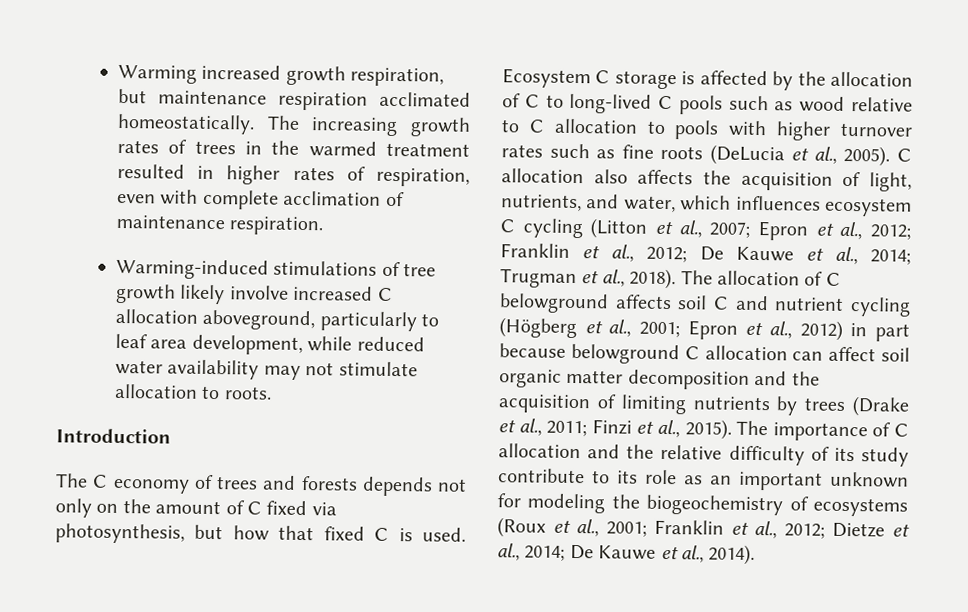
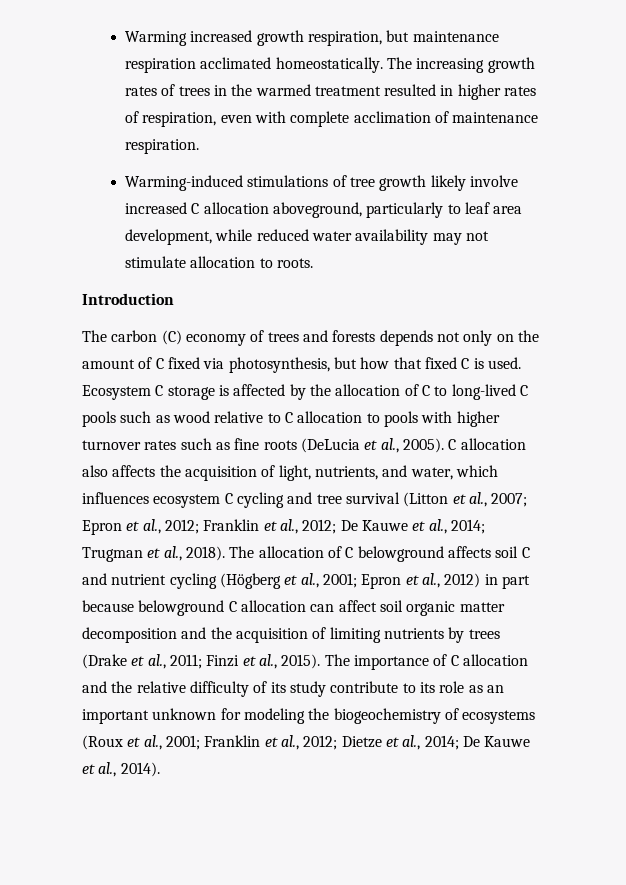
- The C economy of trees and forests depends not only on the amount of C fixed via photosynthesis, but how that fixed C is used.
+ The carbon (C) economy of trees and forests depends not only on the amount of C fixed via photosynthesis, but how that fixed C is used.
- C allocation also affects the acquisition of light, nutrients, and water, which influences ecosystem C cycling (Litton et al., 2007; Epron et al., 2012; Franklin et al., 2012; De Kauwe et al., 2014; Trugman et al., 2018).
+ C allocation also affects the acquisition of light, nutrients, and water, which influences ecosystem C cycling and tree survival (Litton et al., 2007; Epron et al., 2012; Franklin et al., 2012; De Kauwe et al., 2014; Trugman et al., 2018).

